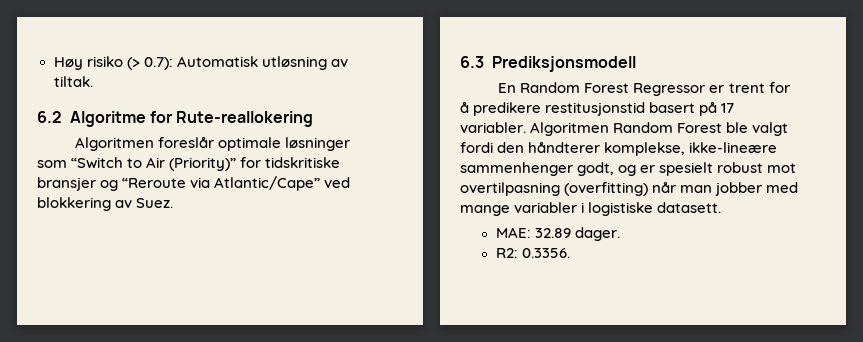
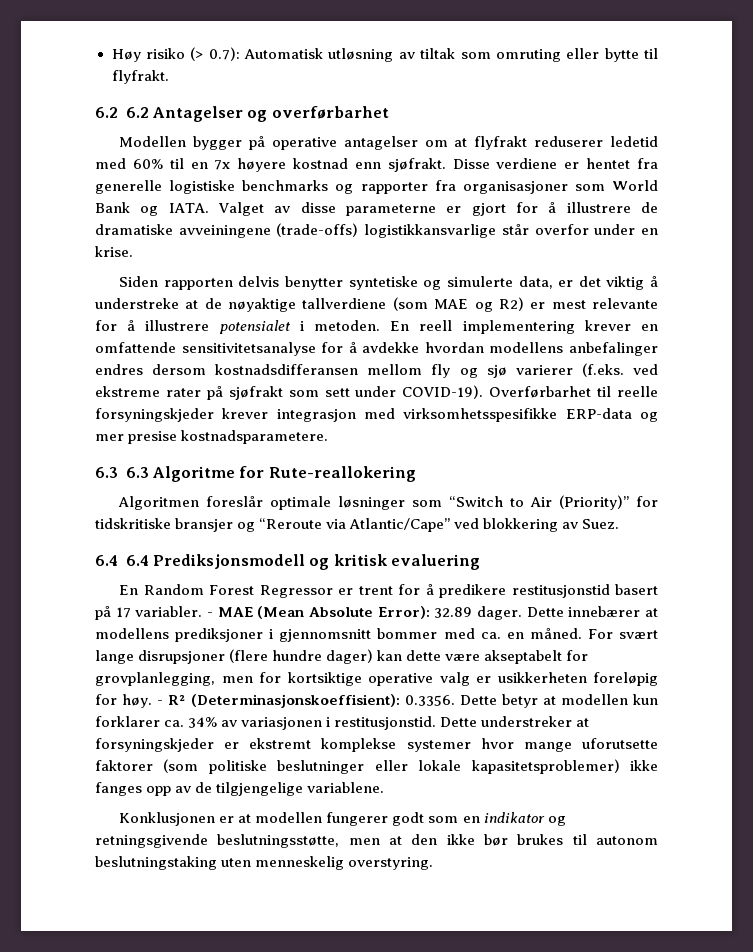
- Høy risiko (> 0.7): Automatisk utløsning av tiltak.
- 6.2 Algoritme for Rute-reallokering
+ Høy risiko (> 0.7): Automatisk utløsning av tiltak som omruting eller bytte til flyfrakt.
+ 6.2 6.2 Antagelser og overførbarhet
+ Modellen bygger på operative antagelser om at flyfrakt reduserer ledetid med 60% til en 7x høyere kostnad enn sjøfrakt. Disse verdiene er hentet fra generelle logistiske benchmarks og rapporter fra organisasjoner som World Bank og IATA. Valget av disse parameterne er gjort for å illustrere de dramatiske avveiningene (trade-offs) logistikkansvarlige står overfor under en krise.
+ Siden rapporten delvis benytter syntetiske og simulerte data, er det viktig å understreke at de nøyaktige tallverdiene (som MAE og R2) er mest relevante for å illustrere potensialet i metoden. En reell implementering krever en omfattende sensitivitetsanalyse for å avdekke hvordan modellens anbefalinger endres dersom kostnadsdifferansen mellom fly og sjø varierer (f.eks. ved ekstreme rater på sjøfrakt som sett under COVID-19). Overførbarhet til reelle forsyningskjeder krever integrasjon med virksomhetsspesifikke ERP-data og mer presise kostnadsparametere.
+ 6.3 6.3 Algoritme for Rute-reallokering
- 6.3 Prediksjonsmodell
+ 6.4 6.4 Prediksjonsmodell og kritisk evaluering
- Algoritmen Random Forest ble valgt fordi den håndterer komplekse, ikke-lineære sammenhenger godt, og er spesielt robust mot overtilpasning (overfitting) når man jobber med mange variabler i logistiske datasett.
- MAE: 32.89 dager.
- R2: 0.3356.
+ - MAE (Mean Absolute Error): 32.89 dager. Dette innebærer at modellens prediksjoner i gjennomsnitt bommer med ca. en måned. For svært lange disrupsjoner (flere hundre dager) kan dette være akseptabelt for grovplanlegging, men for kortsiktige operative valg er usikkerheten foreløpig for høy. - R² (Determinasjonskoeffisient): 0.3356. Dette betyr at modellen kun forklarer ca. 34% av variasjonen i restitusjonstid. Dette understreker at forsyningskjeder er ekstremt komplekse systemer hvor mange uforutsette faktorer (som politiske beslutninger eller lokale kapasitetsproblemer) ikke fanges opp av de tilgjengelige variablene.
+ Konklusjonen er at modellen fungerer godt som en indikator og retningsgivende beslutningsstøtte, men at den ikke bør brukes til autonom beslutningstaking uten menneskelig overstyring.

